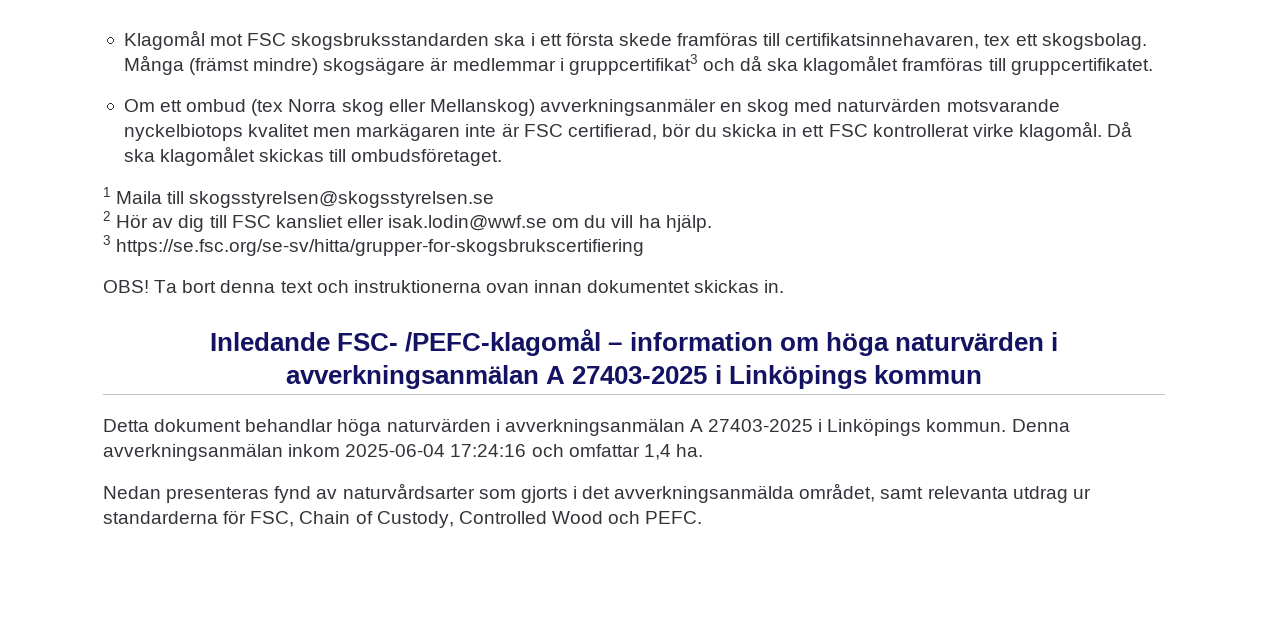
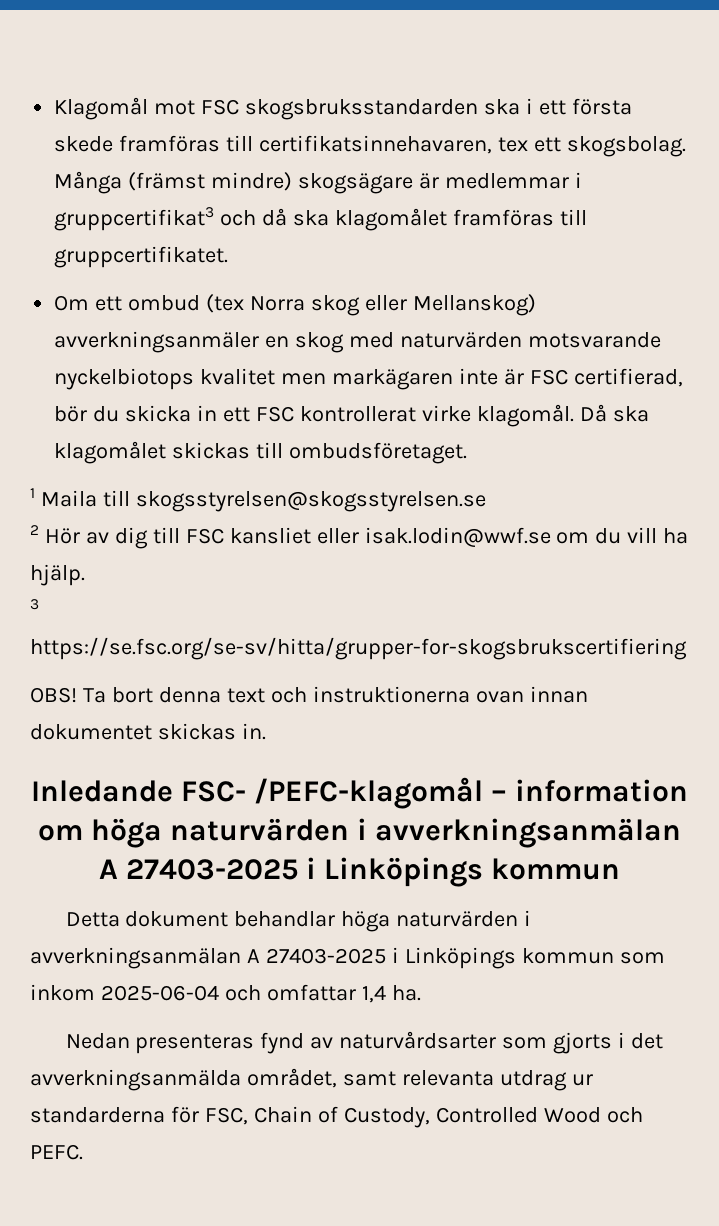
- Detta dokument behandlar höga naturvärden i avverkningsanmälan A 27403-2025 i Linköpings kommun. Denna avverkningsanmälan inkom 2025-06-04 17:24:16 och omfattar 1,4 ha.
+ Detta dokument behandlar höga naturvärden i avverkningsanmälan A 27403-2025 i Linköpings kommun som inkom 2025-06-04 och omfattar 1,4 ha.

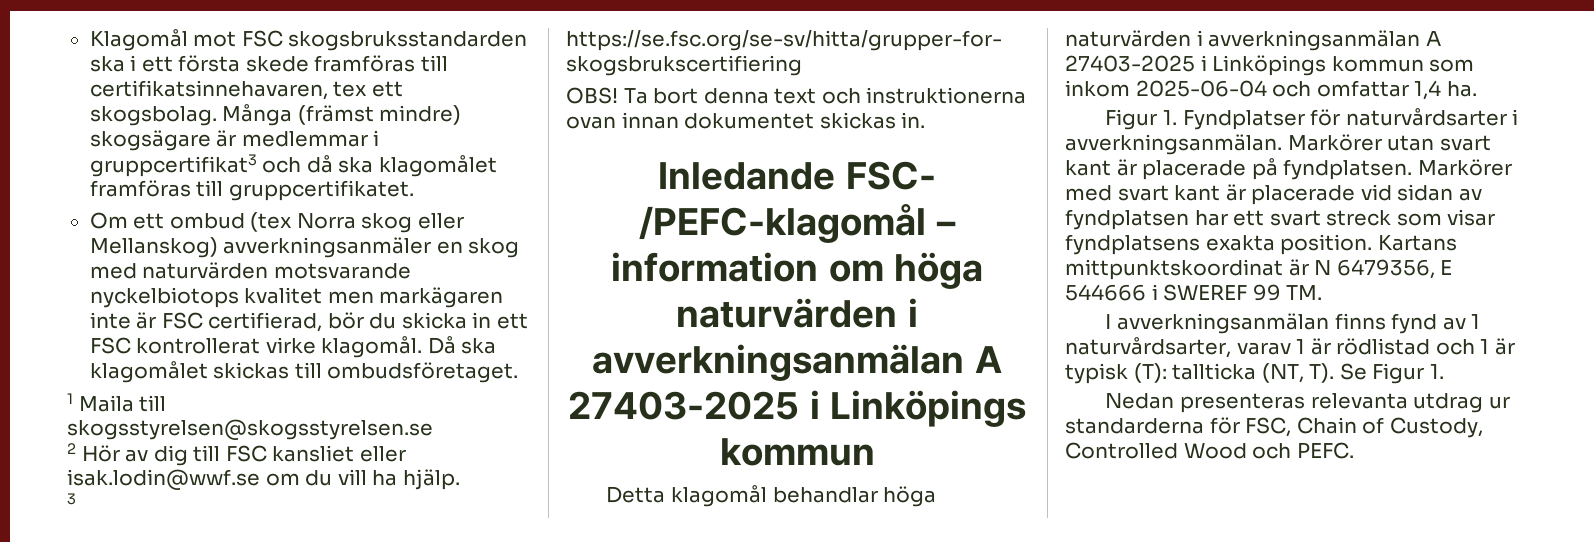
- Detta dokument behandlar höga naturvärden i avverkningsanmälan A 27403-2025 i Linköpings kommun som inkom 2025-06-04 och omfattar 1,4 ha.
+ Detta klagomål behandlar höga naturvärden i avverkningsanmälan A 27403-2025 i Linköpings kommun som inkom 2025-06-04 och omfattar 1,4 ha.
- Nedan presenteras fynd av naturvårdsarter som gjorts i det avverkningsanmälda området, samt relevanta utdrag ur standarderna för FSC, Chain of Custody, Controlled Wood och PEFC.
+ Figur 1. Fyndplatser för naturvårdsarter i avverkningsanmälan. Markörer utan svart kant är placerade på fyndplatsen. Markörer med svart kant är placerade vid sidan av fyndplatsen har ett svart streck som visar fyndplatsens exakta position. Kartans mittpunktskoordinat är N 6479356, E 544666 i SWEREF 99 TM.
+ I avverkningsanmälan finns fynd av 1 naturvårdsarter, varav 1 är rödlistad och 1 är typisk (T): tallticka (NT, T). Se Figur 1.
+ Nedan presenteras relevanta utdrag ur standarderna för FSC, Chain of Custody, Controlled Wood och PEFC.

